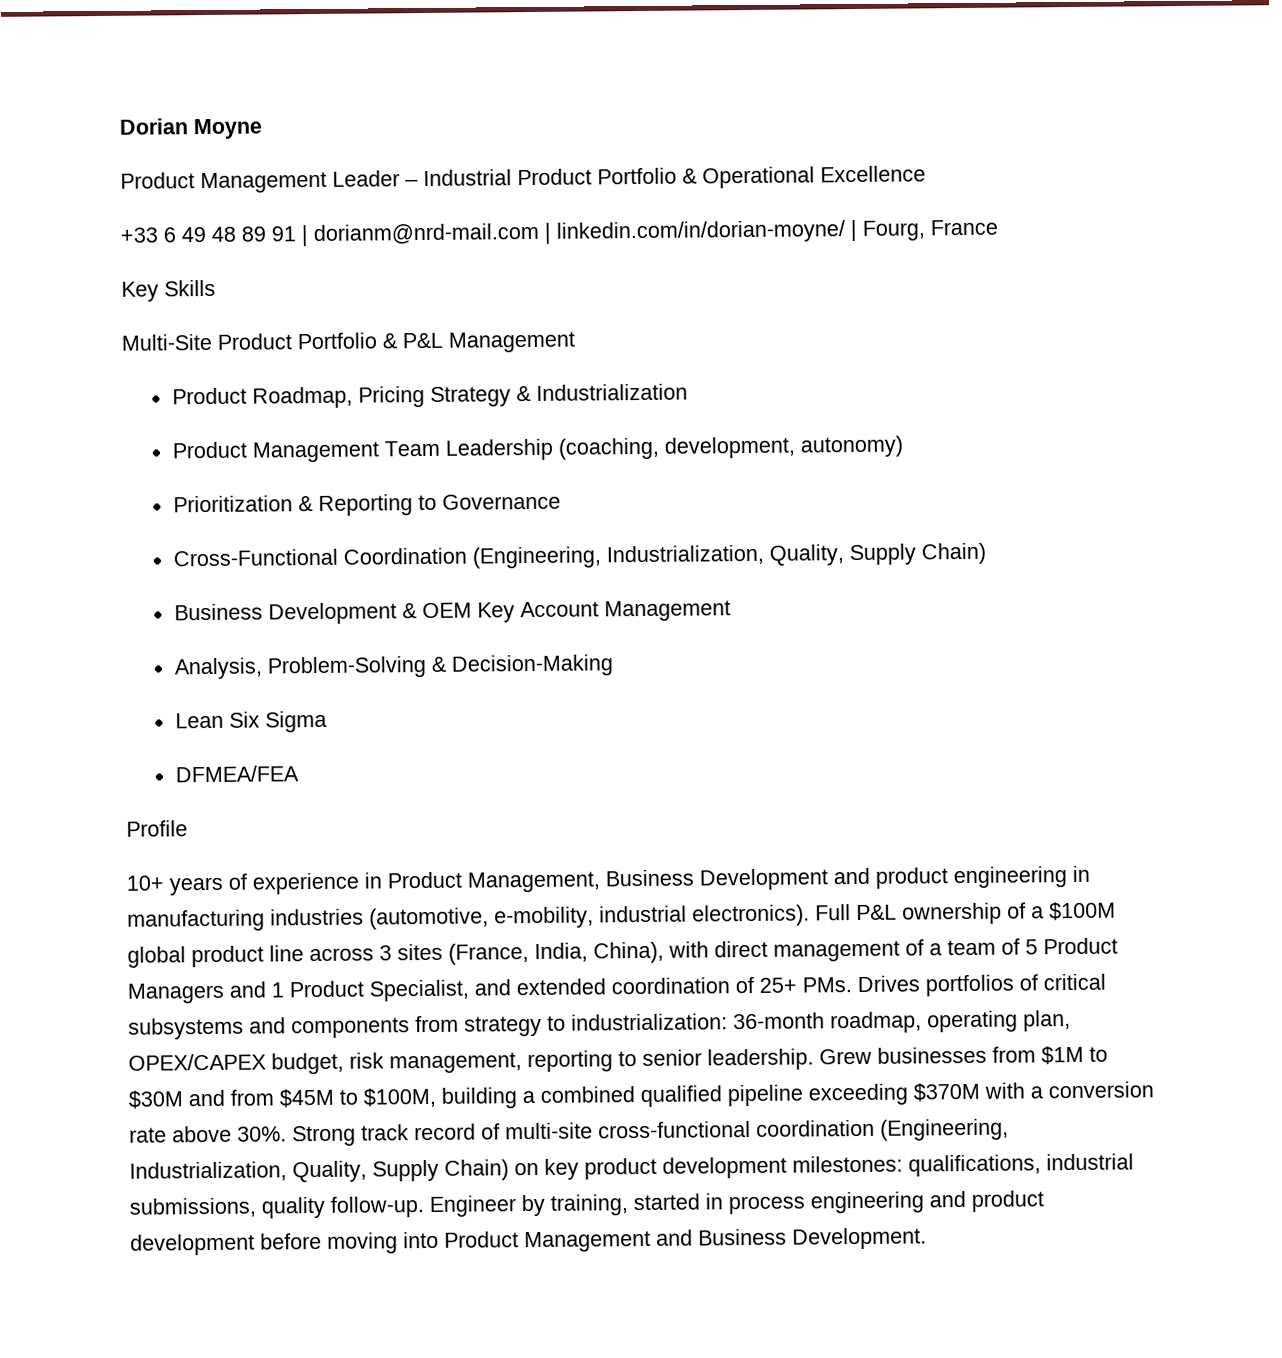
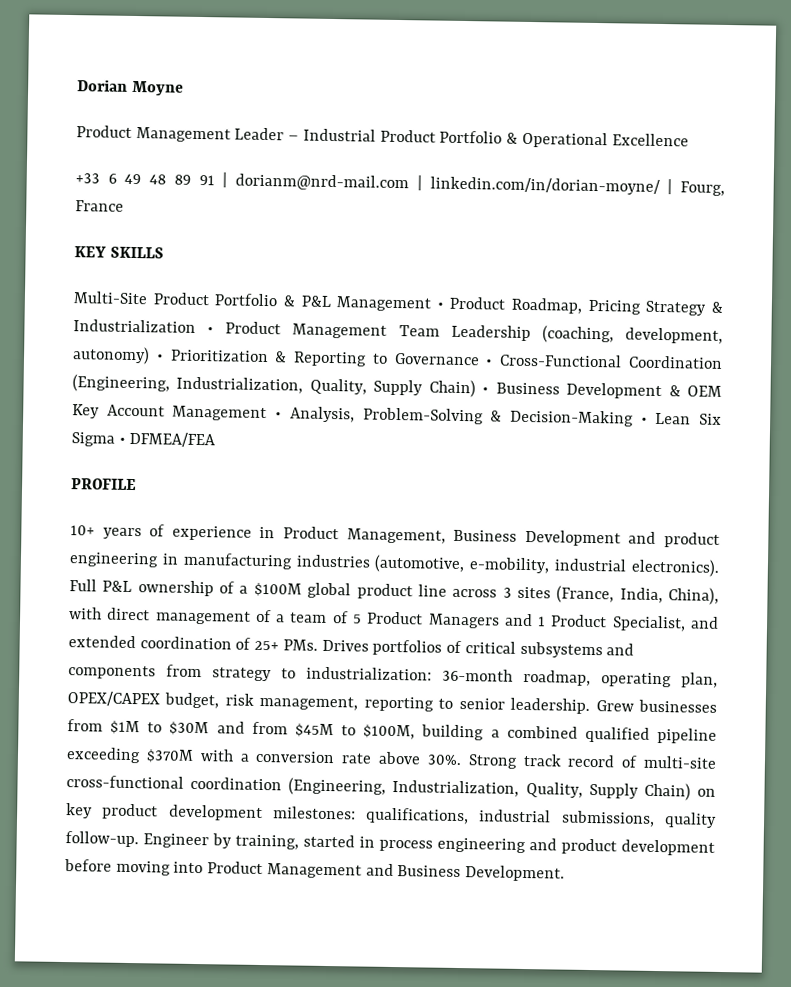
- Key Skills
+ KEY SKILLS
- Multi-Site Product Portfolio & P&L Management
- Product Roadmap, Pricing Strategy & Industrialization
- Product Management Team Leadership (coaching, development, autonomy)
- Prioritization & Reporting to Governance
- Cross-Functional Coordination (Engineering, Industrialization, Quality, Supply Chain)
- Business Development & OEM Key Account Management
- Analysis, Problem-Solving & Decision-Making
- Lean Six Sigma
- DFMEA/FEA
+ Multi-Site Product Portfolio & P&L Management • Product Roadmap, Pricing Strategy & Industrialization • Product Management Team Leadership (coaching, development, autonomy) • Prioritization & Reporting to Governance • Cross-Functional Coordination (Engineering, Industrialization, Quality, Supply Chain) • Business Development & OEM Key Account Management • Analysis, Problem-Solving & Decision-Making • Lean Six Sigma • DFMEA/FEA
- Profile
+ PROFILE

